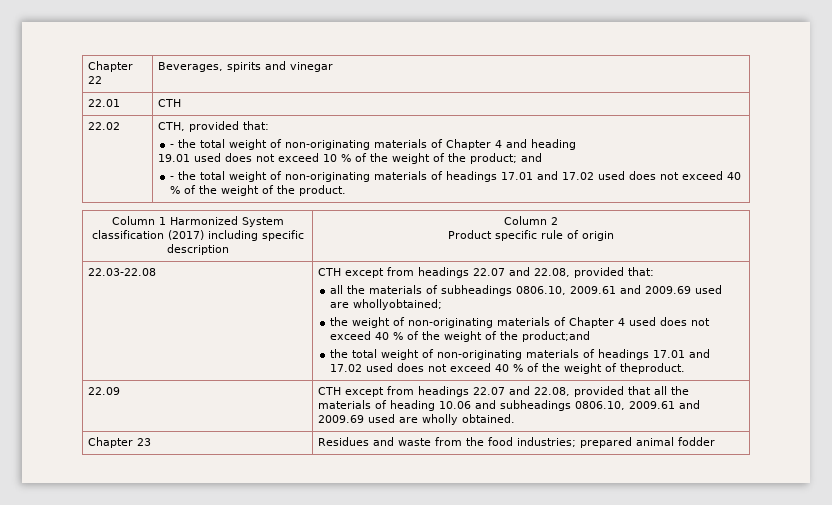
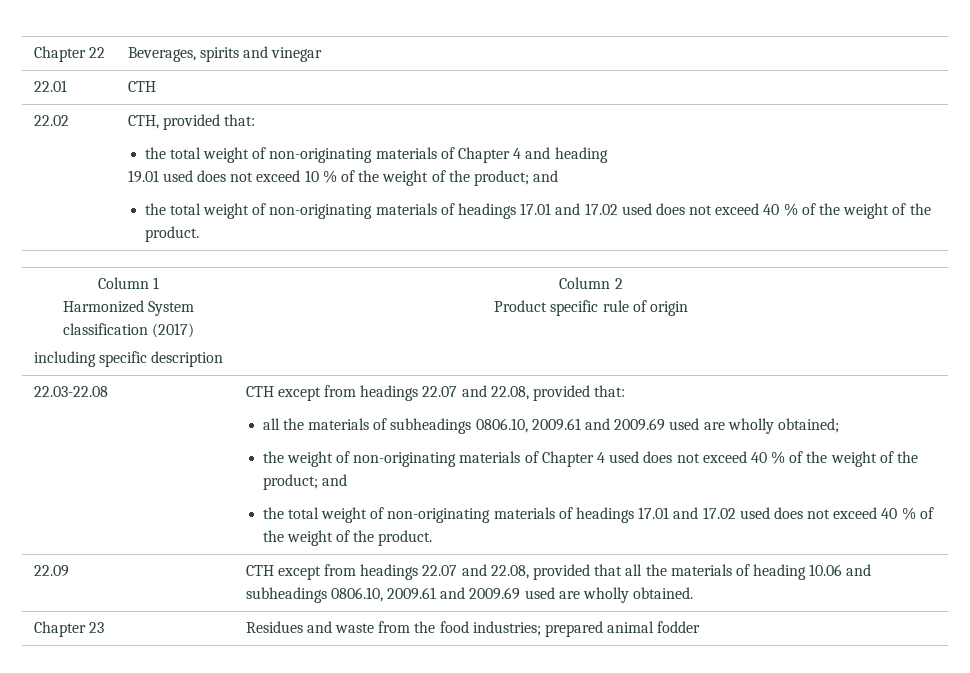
- - the total weight of non-originating materials of Chapter 4 and heading
+ the total weight of non-originating materials of Chapter 4 and heading
  19.01 used does not exceed 10 % of the weight of the product; and
- - the total weight of non-originating materials of headings 17.01 and 17.02 used does not exceed 40 % of the weight of the product.
+ the total weight of non-originating materials of headings 17.01 and 17.02 used does not exceed 40 % of the weight of the product.
- Column 1 Harmonized System classification (2017) including specific description | Column 2
+ Column 1
+ Harmonized System classification (2017)
+ including specific description | Column 2
- all the materials of subheadings 0806.10, 2009.61 and 2009.69 used are whollyobtained;
+ all the materials of subheadings 0806.10, 2009.61 and 2009.69 used are wholly obtained;
- the weight of non-originating materials of Chapter 4 used does not exceed 40 % of the weight of the product;and
- the total weight of non-originating materials of headings 17.01 and 17.02 used does not exceed 40 % of the weight of theproduct.
+ the weight of non-originating materials of Chapter 4 used does not exceed 40 % of the weight of the product; and
+ the total weight of non-originating materials of headings 17.01 and 17.02 used does not exceed 40 % of the weight of the product.

